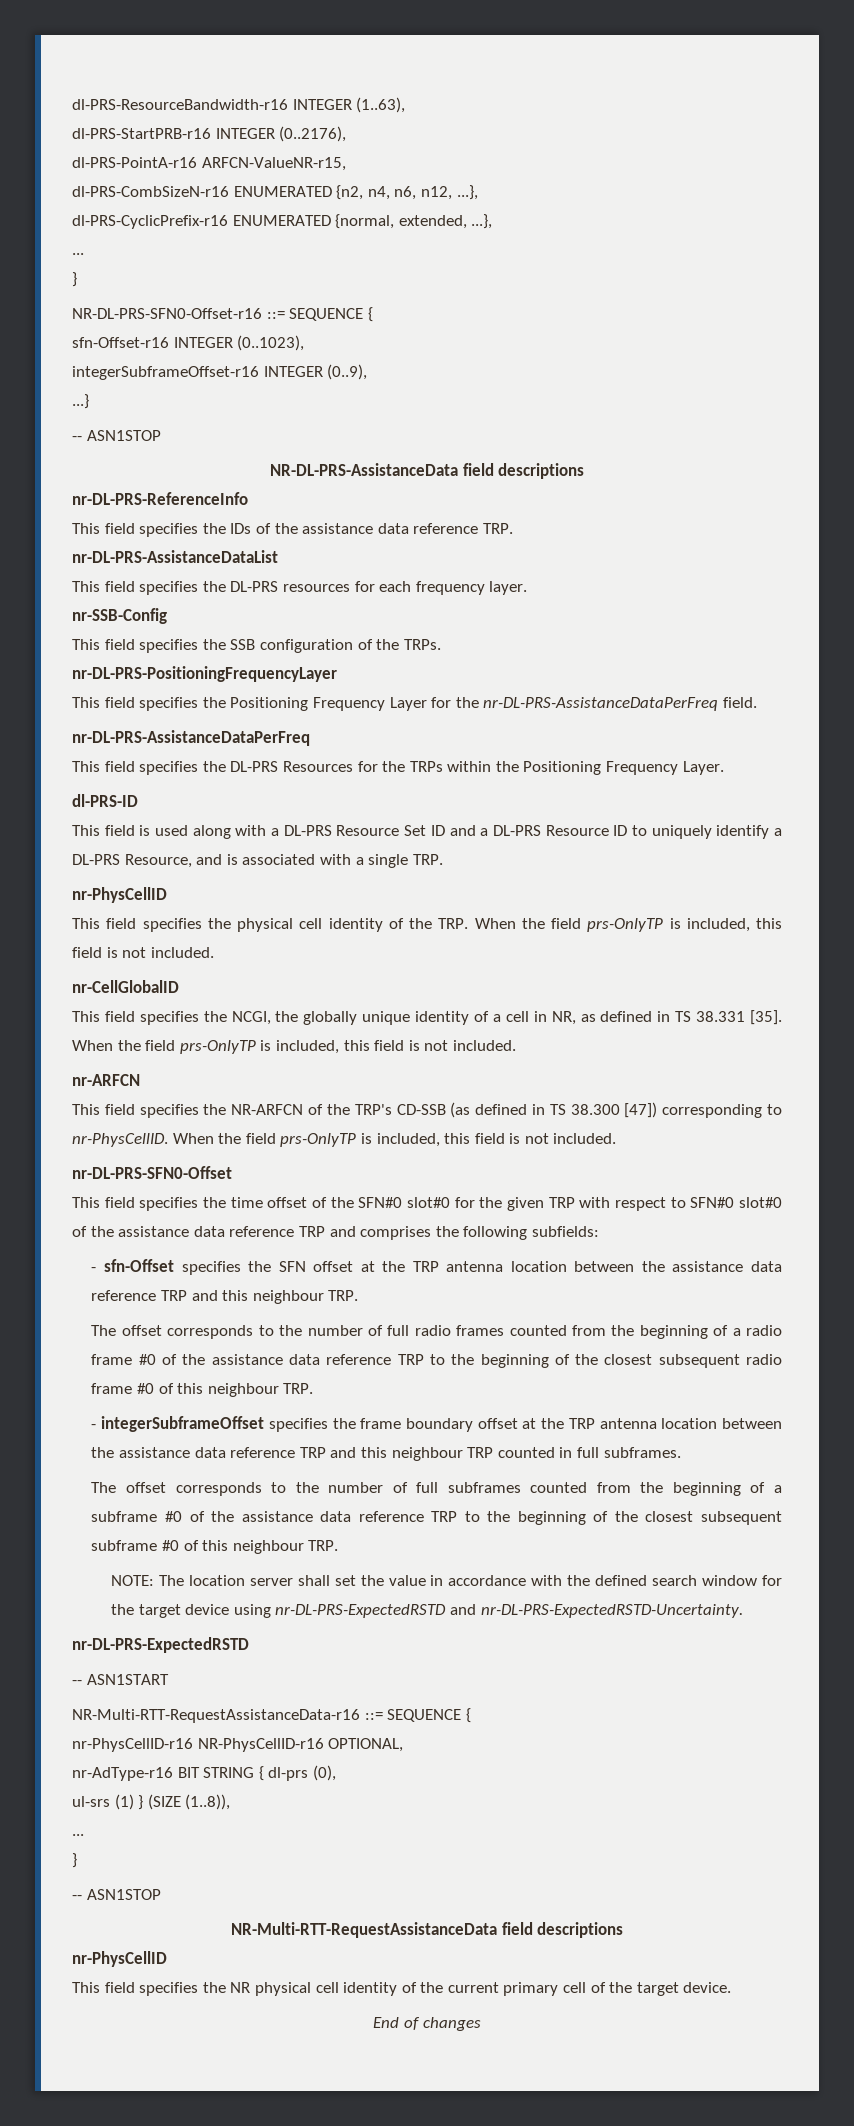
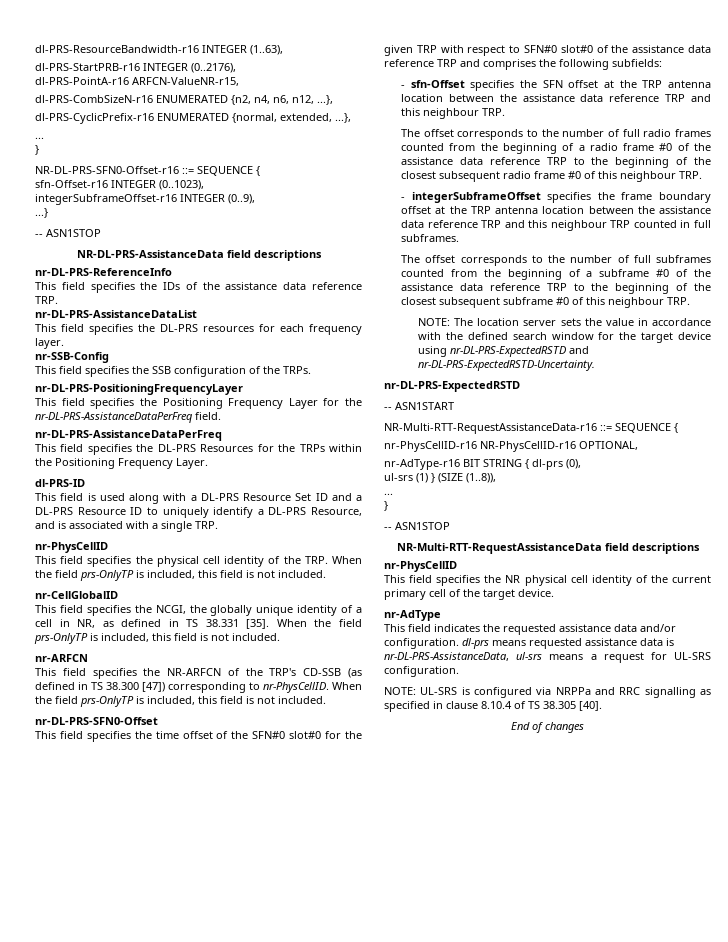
- NOTE: The location server shall set the value in accordance with the defined search window for the target device using nr-DL-PRS-ExpectedRSTD and nr-DL-PRS-ExpectedRSTD-Uncertainty.
+ NOTE: The location server sets the value in accordance with the defined search window for the target device using nr-DL-PRS-ExpectedRSTD and nr-DL-PRS-ExpectedRSTD-Uncertainty.
+ nr-AdType
+ This field indicates the requested assistance data and/or configuration. dl-prs means requested assistance data is nr-DL-PRS-AssistanceData, ul-srs means a request for UL-SRS configuration.
+ NOTE: UL-SRS is configured via NRPPa and RRC signalling as specified in clause 8.10.4 of TS 38.305 [40].

